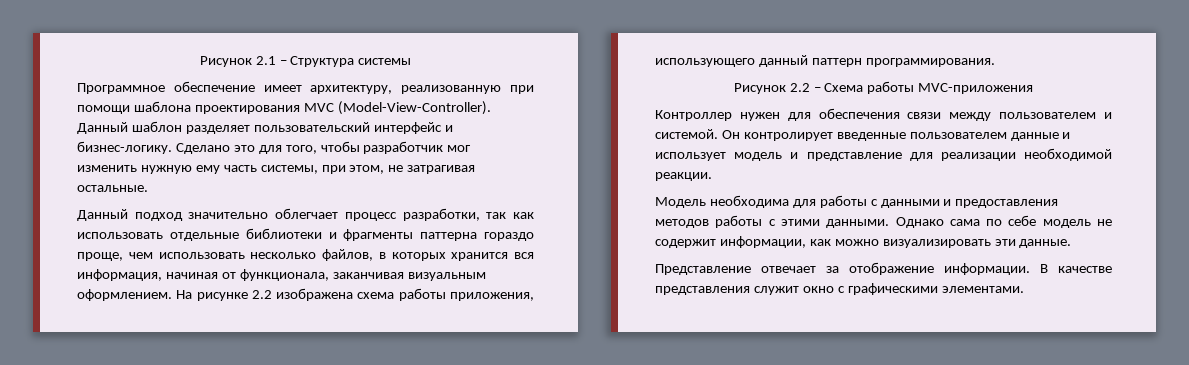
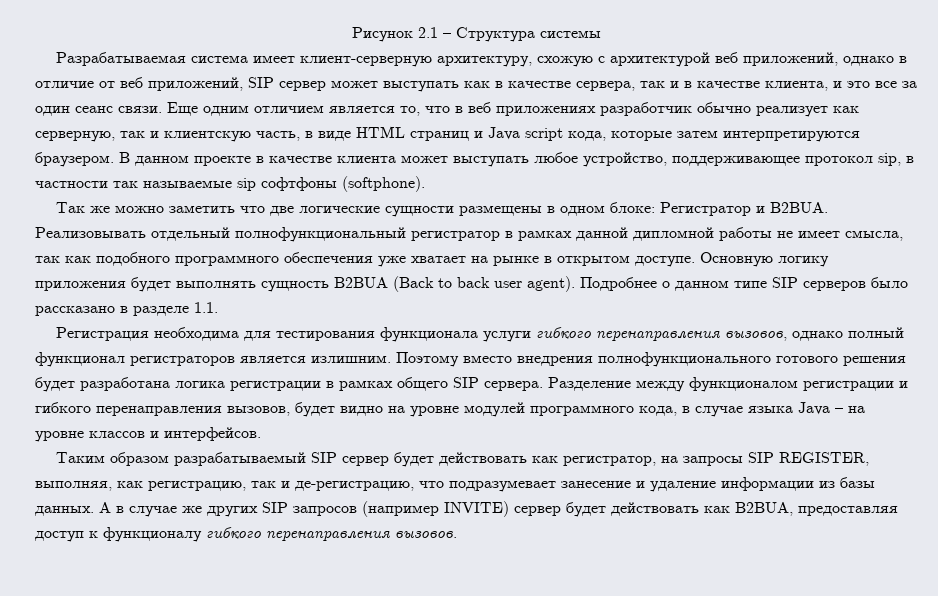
- Программное обеспечение имеет архитектуру, реализованную при помощи шаблона проектирования MVC (Model-View-Controller). Данный шаблон разделяет пользовательский интерфейс и бизнес-логику. Сделано это для того, чтобы разработчик мог изменить нужную ему часть системы, при этом, не затрагивая остальные.
- Данный подход значительно облегчает процесс разработки, так как использовать отдельные библиотеки и фрагменты паттерна гораздо проще, чем использовать несколько файлов, в которых хранится вся информация, начиная от функционала, заканчивая визуальным оформлением. На рисунке 2.2 изображена схема работы приложения, использующего данный паттерн программирования.
- Рисунок 2.2 – Схема работы MVC-приложения
- Контроллер нужен для обеспечения связи между пользователем и системой. Он контролирует введенные пользователем данные и использует модель и представление для реализации необходимой реакции.
- Модель необходима для работы с данными и предоставления методов работы с этими данными. Однако сама по себе модель не содержит информации, как можно визуализировать эти данные.
- Представление отвечает за отображение информации. В качестве представления служит окно с графическими элементами.
+ Разрабатываемая система имеет клиент-серверную архитектуру, схожую с архитектурой веб приложений, однако в отличие от веб приложений, SIP сервер может выступать как в качестве сервера, так и в качестве клиента, и это все за один сеанс связи. Еще одним отличием является то, что в веб приложениях разработчик обычно реализует как серверную, так и клиентскую часть, в виде HTML страниц и Java script кода, которые затем интерпретируются браузером. В данном проекте в качестве клиента может выступать любое устройство, поддерживающее протокол sip, в частности так называемые sip софтфоны (softphone).
+ Так же можно заметить что две логические сущности размещены в одном блоке: Регистратор и B2BUA. Реализовывать отдельный полнофункциональный регистратор в рамках данной дипломной работы не имеет смысла, так как подобного программного обеспечения уже хватает на рынке в открытом доступе. Основную логику приложения будет выполнять сущность B2BUA (Back to back user agent). Подробнее о данном типе SIP серверов было рассказано в разделе 1.1.
+ Регистрация необходима для тестирования функционала услуги гибкого перенаправления вызовов, однако полный функционал регистраторов является излишним. Поэтому вместо внедрения полнофункционального готового решения будет разработана логика регистрации в рамках общего SIP сервера. Разделение между функционалом регистрации и гибкого перенаправления вызовов, будет видно на уровне модулей программного кода, в случае языка Java – на уровне классов и интерфейсов.
+ Таким образом разрабатываемый SIP сервер будет действовать как регистратор, на запросы SIP REGISTER, выполняя, как регистрацию, так и де-регистрацию, что подразумевает занесение и удаление информации из базы данных. А в случае же других SIP запросов (например INVITE) сервер будет действовать как B2BUA, предоставляя доступ к функционалу гибкого перенаправления вызовов.

